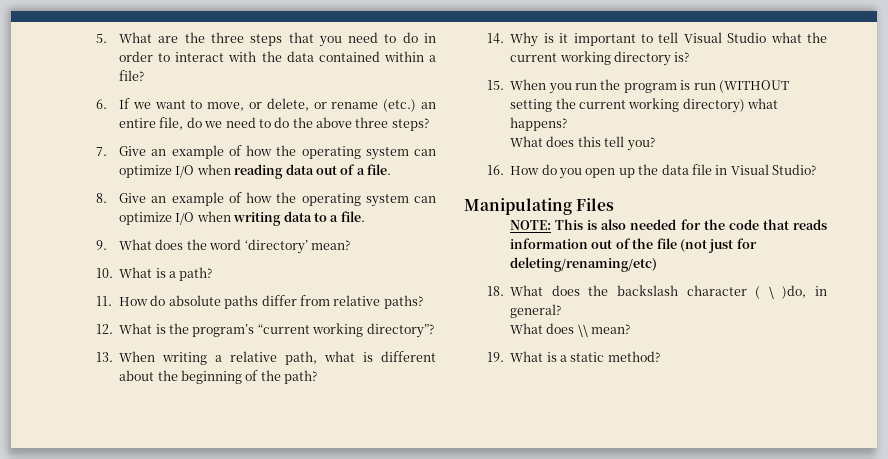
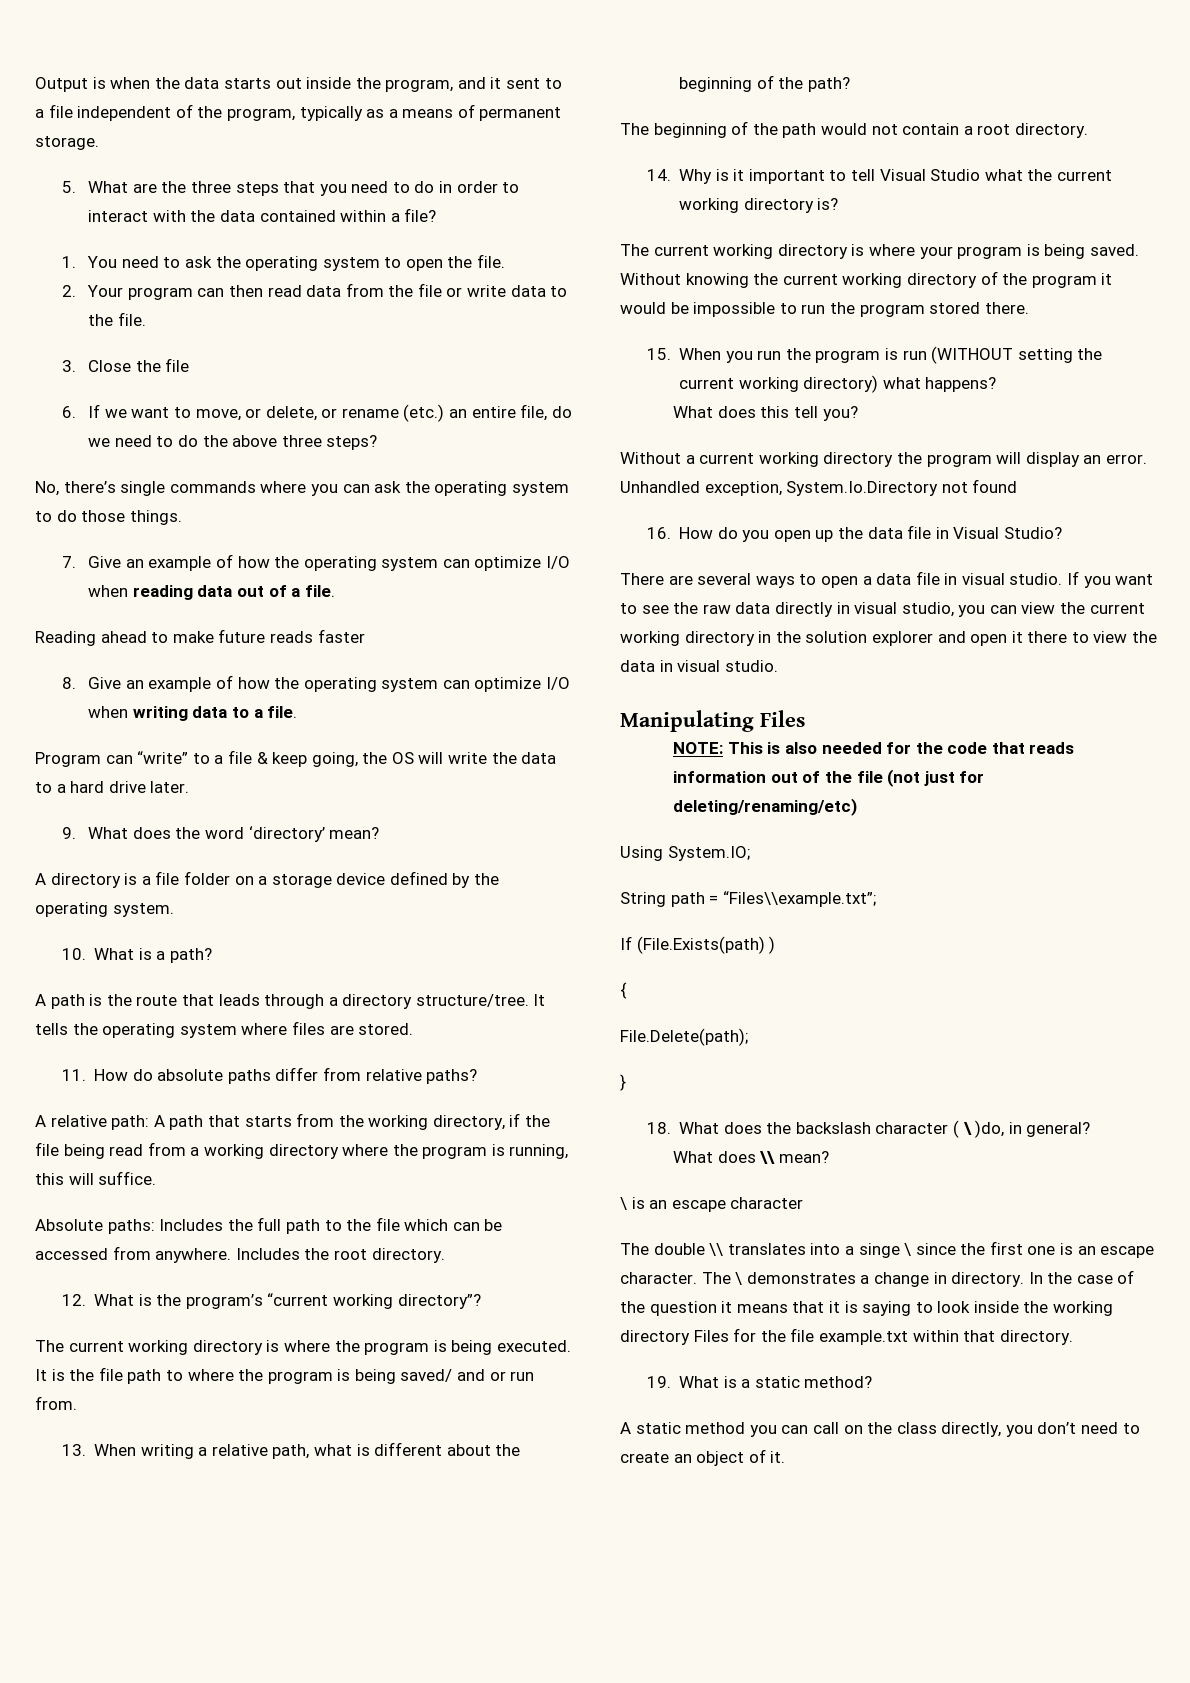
+ Output is when the data starts out inside the program, and it sent to a file independent of the program, typically as a means of permanent storage.
+ 1. You need to ask the operating system to open the file.
+ 2. Your program can then read data from the file or write data to the file.
+ 3. Close the file
+ No, there’s single commands where you can ask the operating system to do those things.
+ Reading ahead to make future reads faster
+ Program can “write” to a file & keep going, the OS will write the data to a hard drive later.
+ A directory is a file folder on a storage device defined by the operating system.
+ A path is the route that leads through a directory structure/tree. It tells the operating system where files are stored.
+ A relative path: A path that starts from the working directory, if the file being read from a working directory where the program is running, this will suffice.
+ Absolute paths: Includes the full path to the file which can be accessed from anywhere. Includes the root directory.
+ The current working directory is where the program is being executed. It is the file path to where the program is being saved/ and or run from.
+ The beginning of the path would not contain a root directory.
+ The current working directory is where your program is being saved. Without knowing the current working directory of the program it would be impossible to run the program stored there.
+ Without a current working directory the program will display an error. Unhandled exception, System.Io.Directory not found
+ There are several ways to open a data file in visual studio. If you want to see the raw data directly in visual studio, you can view the current working directory in the solution explorer and open it there to view the data in visual studio.
+ Using System.IO;
+ String path = “Files\\example.txt”;
+ If (File.Exists(path) )
+ {
+ File.Delete(path);
+ }
+ \ is an escape character
+ The double \\ translates into a singe \ since the first one is an escape character. The \ demonstrates a change in directory. In the case of the question it means that it is saying to look inside the working directory Files for the file example.txt within that directory.
+ A static method you can call on the class directly, you don’t need to create an object of it.

